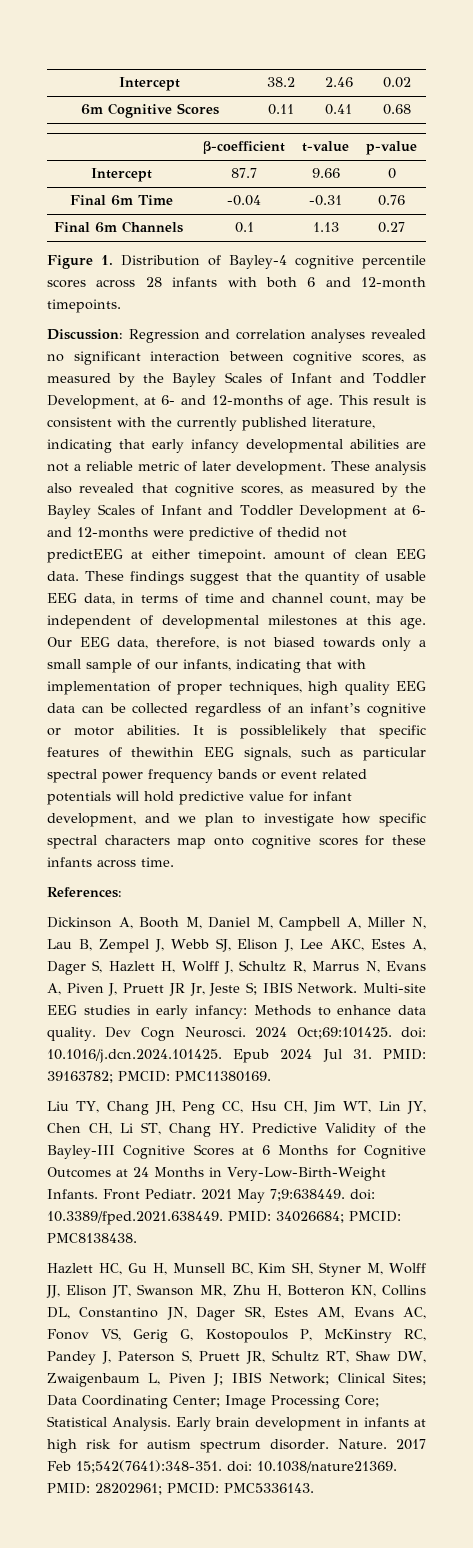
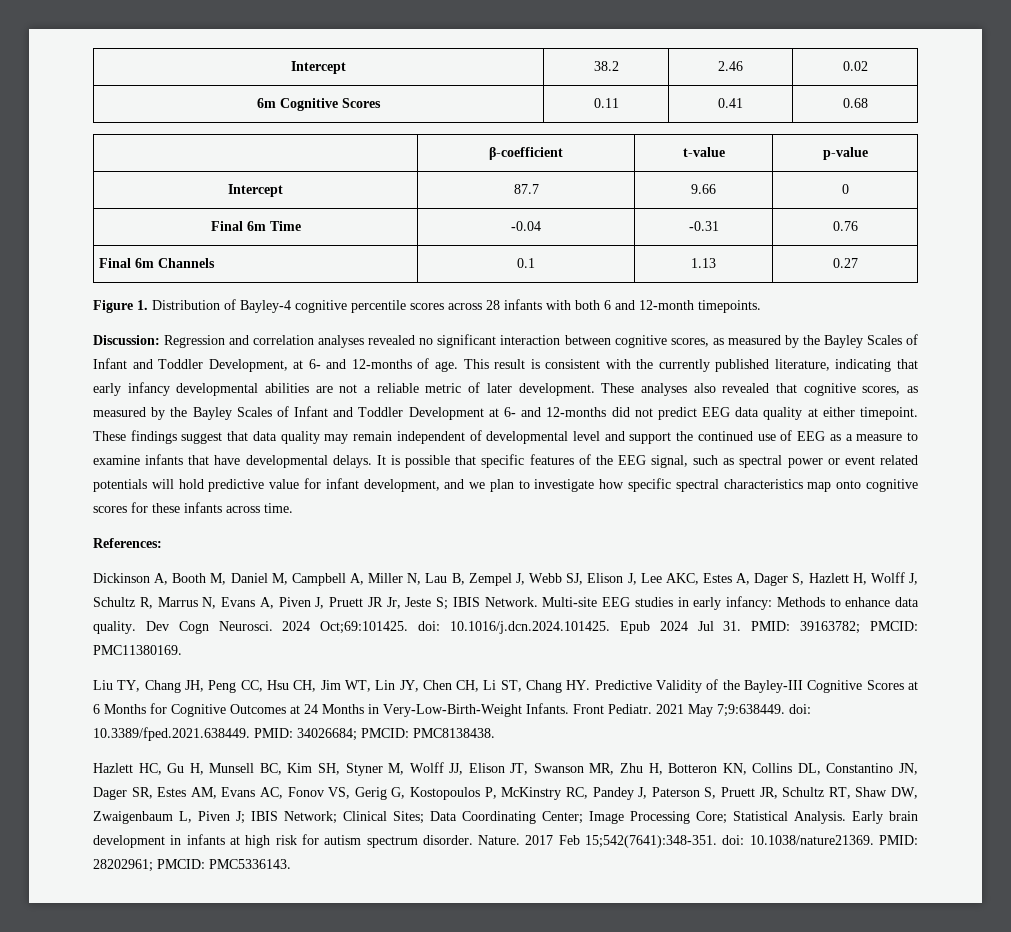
- These analysis also revealed that cognitive scores, as measured by the Bayley Scales of Infant and Toddler Development at 6- and 12-months were predictive of thedid not predictEEG at either timepoint. amount of clean EEG data. These findings suggest that the quantity of usable EEG data, in terms of time and channel count, may be independent of developmental milestones at this age. Our EEG data, therefore, is not biased towards only a small sample of our infants, indicating that with implementation of proper techniques, high quality EEG data can be collected regardless of an infant’s cognitive or motor abilities.
+ These analyses also revealed that cognitive scores, as measured by the Bayley Scales of Infant and Toddler Development at 6- and 12-months did not predict EEG data quality at either timepoint. These findings suggest that data quality may remain independent of developmental level and support the continued use of EEG as a measure to examine infants that have developmental delays.
- It is possiblelikely that specific features of thewithin EEG signals, such as particular spectral power frequency bands or event related potentials will hold predictive value for infant development, and we plan to investigate how specific spectral characters map onto cognitive scores for these infants across time.
+ It is possible that specific features of the EEG signal, such as spectral power or event related potentials will hold predictive value for infant development, and we plan to investigate how specific spectral characteristics map onto cognitive scores for these infants across time.

